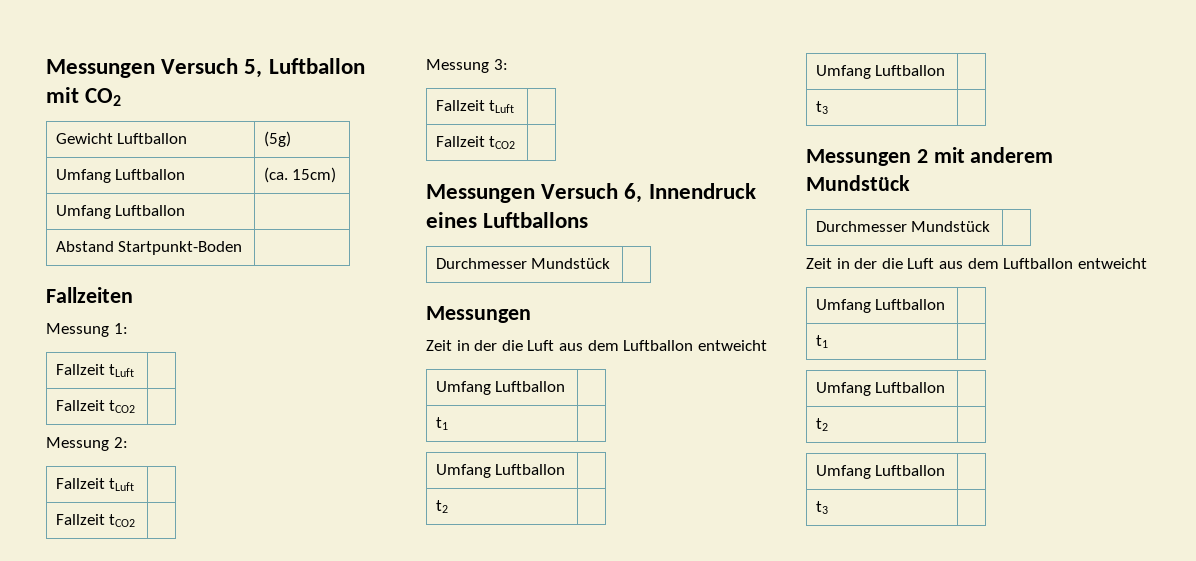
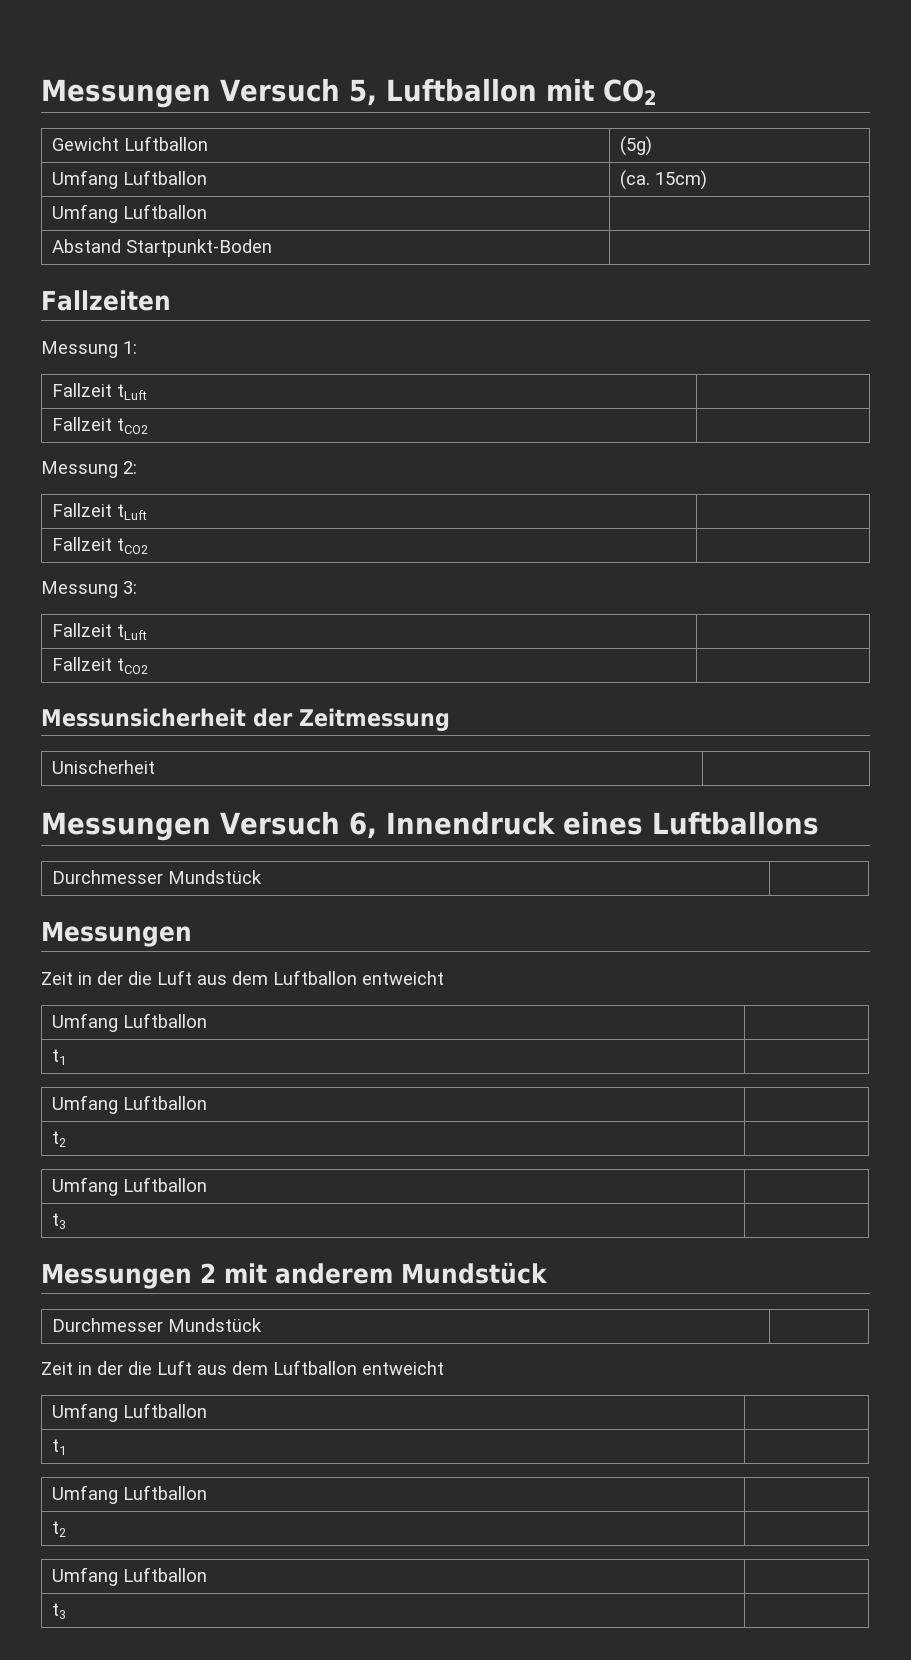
+ Messunsicherheit der Zeitmessung
+ Unischerheit |

